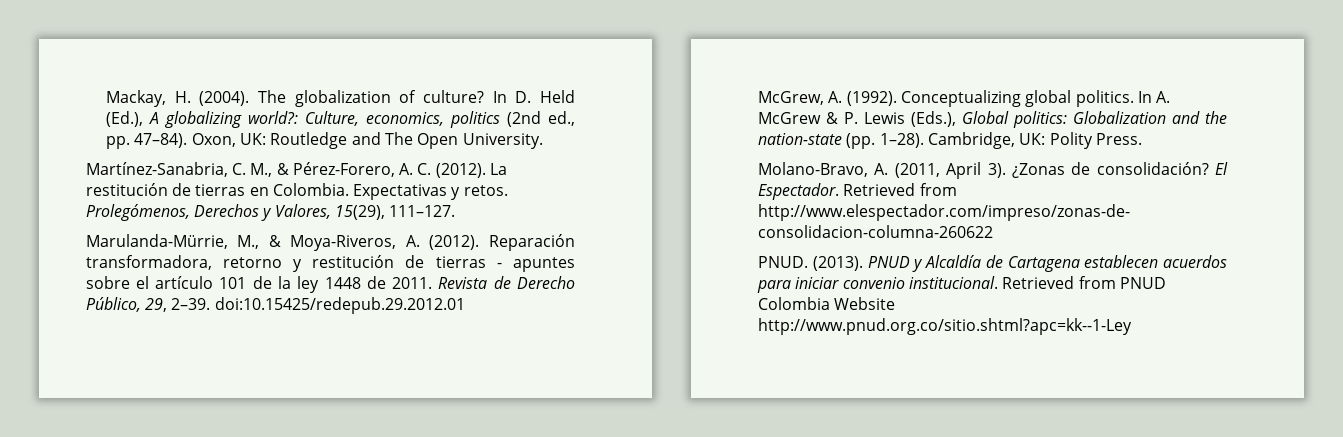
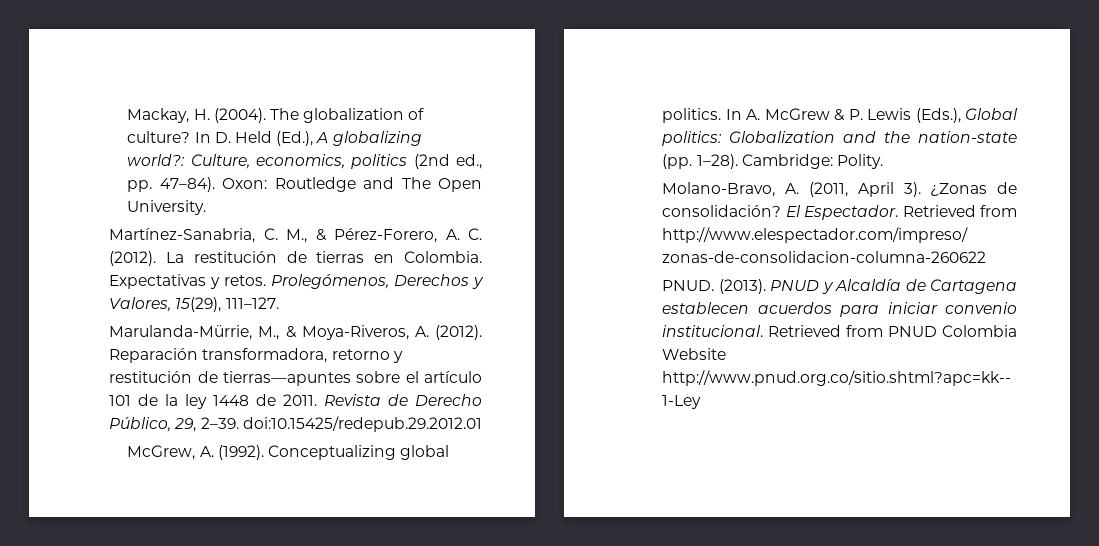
- Oxon, UK: Routledge and The Open University.
+ Oxon: Routledge and The Open University.
- Reparación transformadora, retorno y restitución de tierras - apuntes sobre el artículo 101 de la ley 1448 de 2011.
+ Reparación transformadora, retorno y restitución de tierras—apuntes sobre el artículo 101 de la ley 1448 de 2011.
- Cambridge, UK: Polity Press.
+ Cambridge: Polity.

